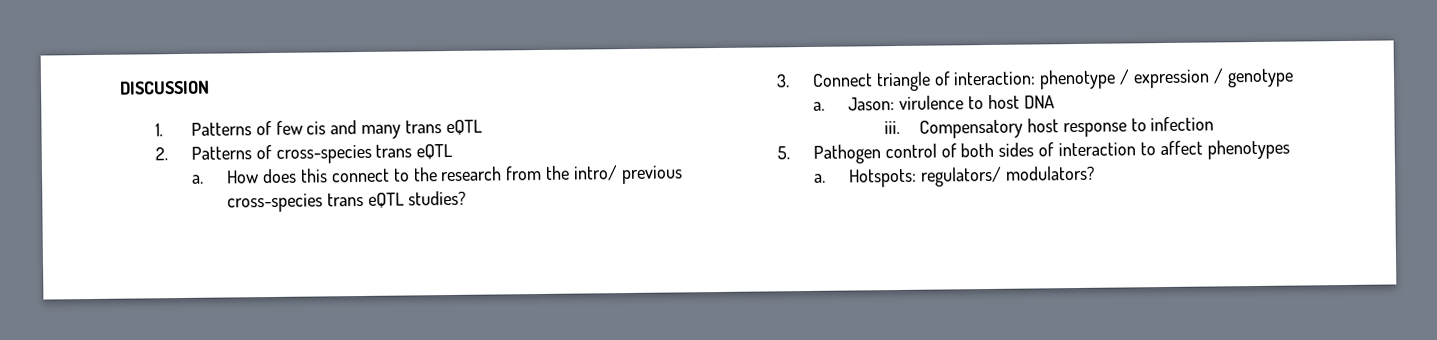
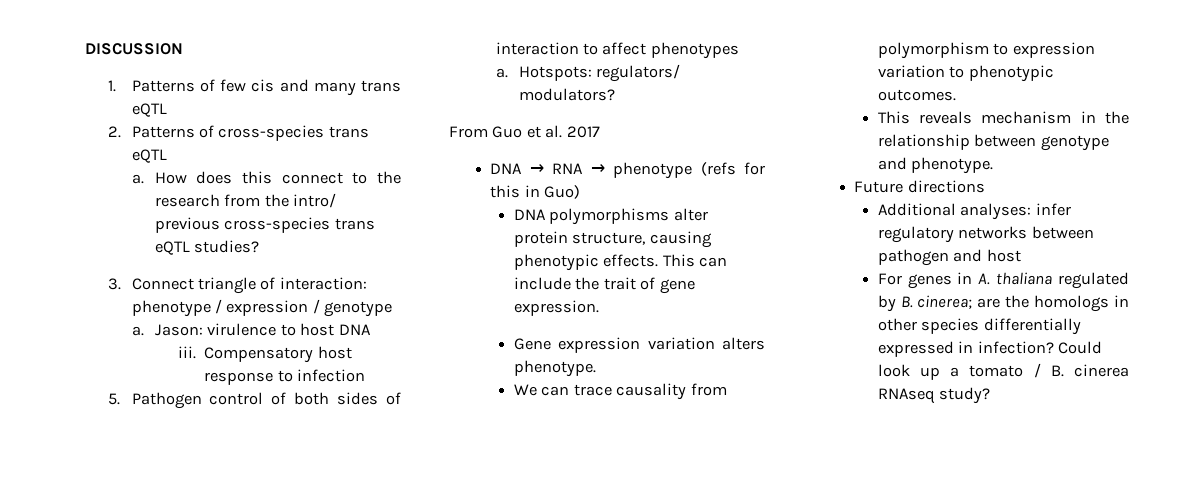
+ From Guo et al. 2017
+ DNA → RNA → phenotype (refs for this in Guo)
+ DNA polymorphisms alter protein structure, causing phenotypic effects. This can include the trait of gene expression.
+ Gene expression variation alters phenotype.
+ We can trace causality from polymorphism to expression variation to phenotypic outcomes.
+ This reveals mechanism in the relationship between genotype and phenotype.
+ Future directions
+ Additional analyses: infer regulatory networks between pathogen and host
+ For genes in A. thaliana regulated by B. cinerea; are the homologs in other species differentially expressed in infection? Could look up a tomato / B. cinerea RNAseq study?

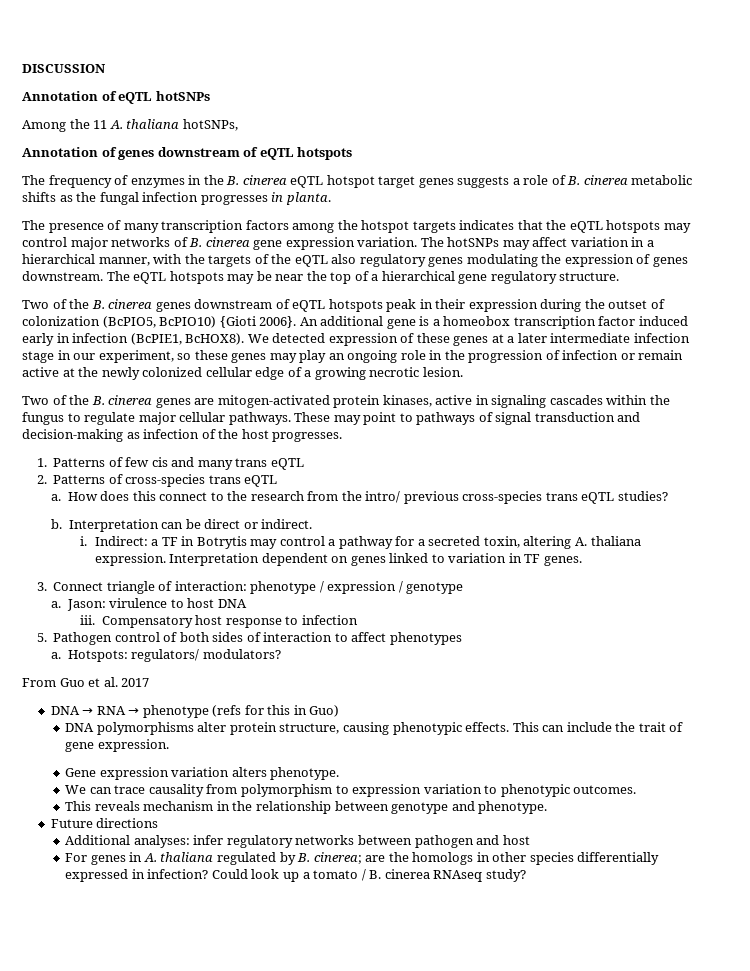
+ Annotation of eQTL hotSNPs
+ Among the 11 A. thaliana hotSNPs,
+ Annotation of genes downstream of eQTL hotspots
+ The frequency of enzymes in the B. cinerea eQTL hotspot target genes suggests a role of B. cinerea metabolic shifts as the fungal infection progresses in planta.
+ The presence of many transcription factors among the hotspot targets indicates that the eQTL hotspots may control major networks of B. cinerea gene expression variation. The hotSNPs may affect variation in a hierarchical manner, with the targets of the eQTL also regulatory genes modulating the expression of genes downstream. The eQTL hotspots may be near the top of a hierarchical gene regulatory structure.
+ Two of the B. cinerea genes downstream of eQTL hotspots peak in their expression during the outset of colonization (BcPIO5, BcPIO10) {Gioti 2006}. An additional gene is a homeobox transcription factor induced early in infection (BcPIE1, BcHOX8). We detected expression of these genes at a later intermediate infection stage in our experiment, so these genes may play an ongoing role in the progression of infection or remain active at the newly colonized cellular edge of a growing necrotic lesion.
+ Two of the B. cinerea genes are mitogen-activated protein kinases, active in signaling cascades within the fungus to regulate major cellular pathways. These may point to pathways of signal transduction and decision-making as infection of the host progresses.
+ b. Interpretation can be direct or indirect.
+ i. Indirect: a TF in Botrytis may control a pathway for a secreted toxin, altering A. thaliana expression. Interpretation dependent on genes linked to variation in TF genes.

